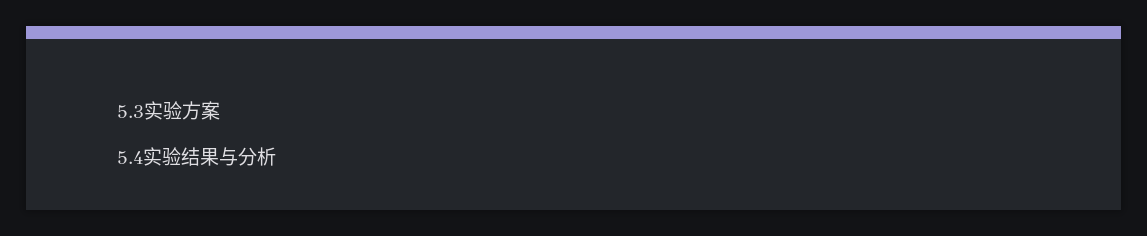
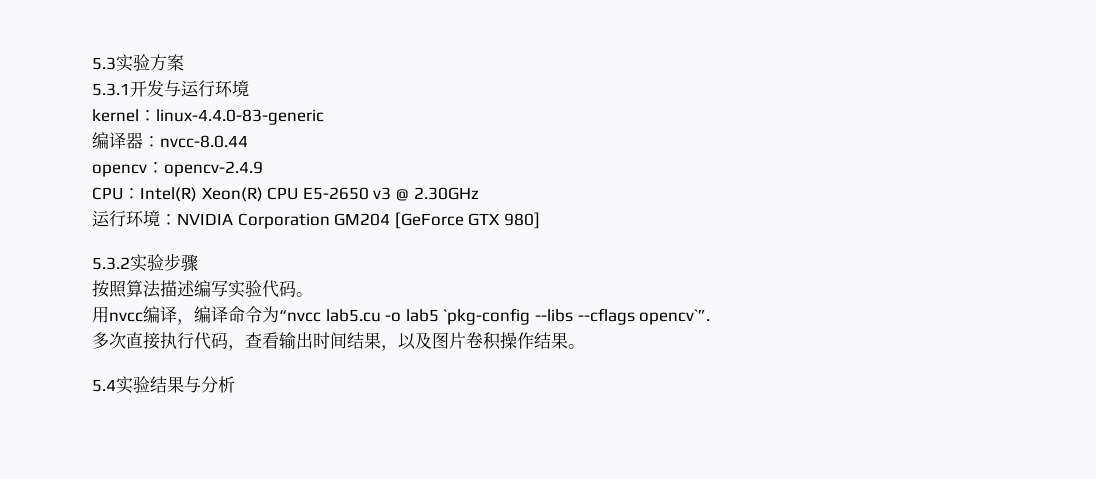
+ 5.3.1开发与运行环境
+ kernel：linux-4.4.0-83-generic
+ 编译器：nvcc-8.0.44
+ opencv：opencv-2.4.9
+ CPU：Intel(R) Xeon(R) CPU E5-2650 v3 @ 2.30GHz
+ 运行环境：NVIDIA Corporation GM204 [GeForce GTX 980]
+ 5.3.2实验步骤
+ 按照算法描述编写实验代码。
+ 用nvcc编译，编译命令为“nvcc lab5.cu -o lab5 `pkg-config --libs --cflags opencv`”.
+ 多次直接执行代码，查看输出时间结果，以及图片卷积操作结果。

